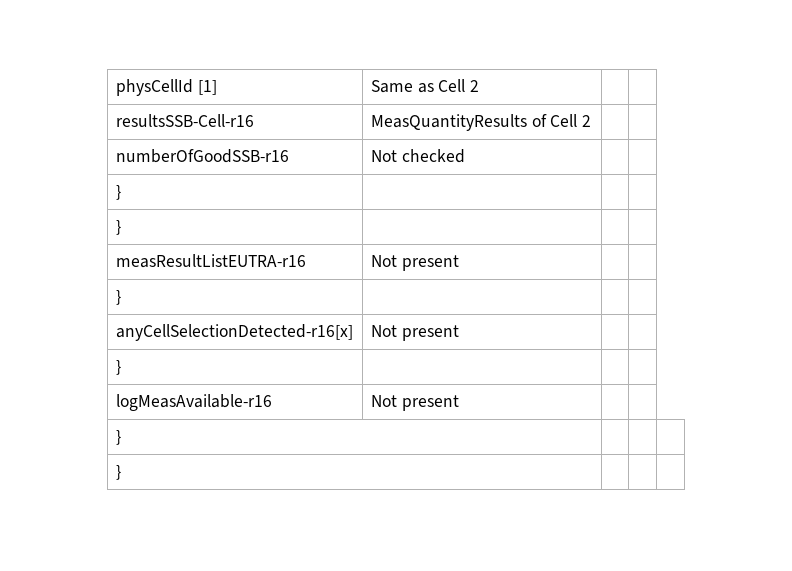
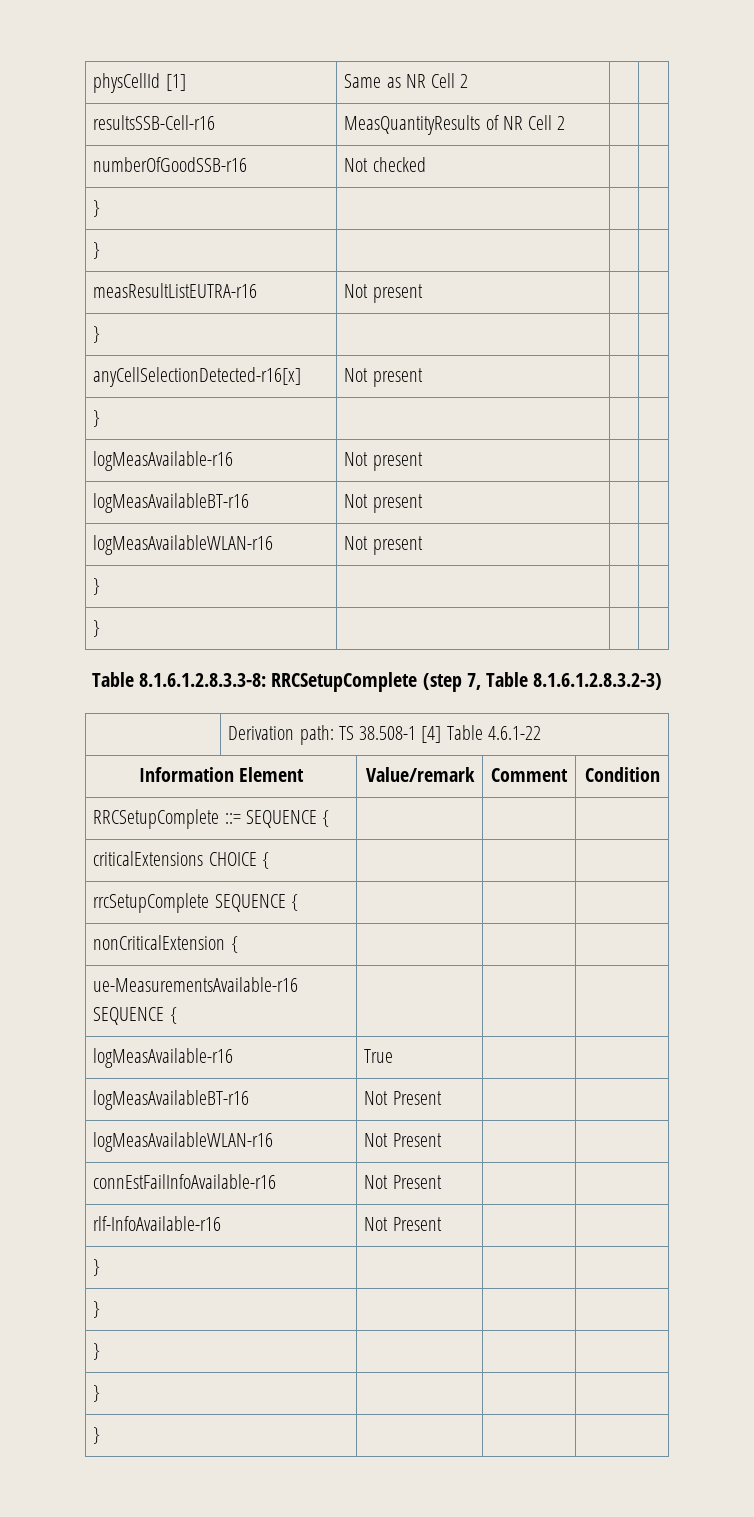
- physCellId [1] | Same as Cell 2 | |
+ physCellId [1] | Same as NR Cell 2 | |
- resultsSSB-Cell-r16 | MeasQuantityResults of Cell 2 | |
+ resultsSSB-Cell-r16 | MeasQuantityResults of NR Cell 2 | |
+ logMeasAvailableBT-r16 | Not present | |
+ logMeasAvailableWLAN-r16 | Not present | |
+ } | | |
+ } | | |
+ Table 8.1.6.1.2.8.3.3-8: RRCSetupComplete (step 7, Table 8.1.6.1.2.8.3.2-3)
+ | Derivation path: TS 38.508-1 [4] Table 4.6.1-22
+ Information Element | Value/remark | Comment | Condition
+ RRCSetupComplete ::= SEQUENCE { | | |
+ criticalExtensions CHOICE { | | |
+ rrcSetupComplete SEQUENCE { | | |
+ nonCriticalExtension { | | |
+ ue-MeasurementsAvailable-r16 SEQUENCE { | | |
+ logMeasAvailable-r16 | True | |
+ logMeasAvailableBT-r16 | Not Present | |
+ logMeasAvailableWLAN-r16 | Not Present | |
+ connEstFailInfoAvailable-r16 | Not Present | |
+ rlf-InfoAvailable-r16 | Not Present | |
+ } | | |
+ } | | |
+ } | | |

